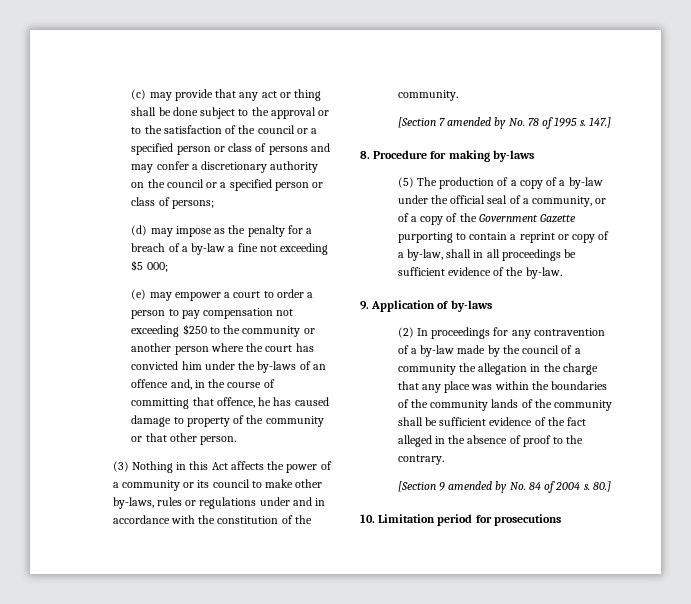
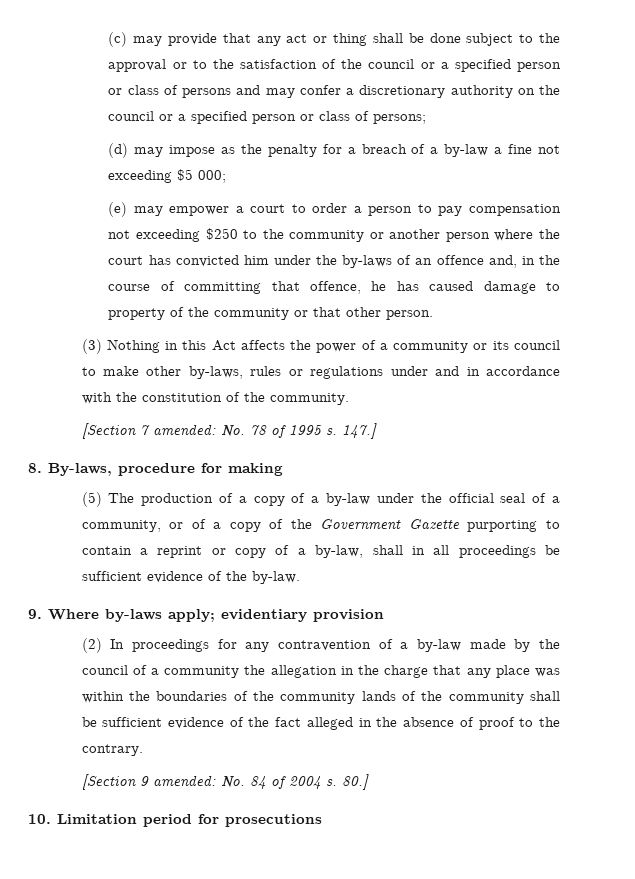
- [Section 7 amended by No. 78 of 1995 s.
+ [Section 7 amended: No. 78 of 1995 s.
- 8. Procedure for making by-laws
+ 8. By-laws, procedure for making
- 9. Application of by-laws
+ 9. Where by-laws apply; evidentiary provision
- [Section 9 amended by No. 84 of 2004 s.
+ [Section 9 amended: No. 84 of 2004 s.

